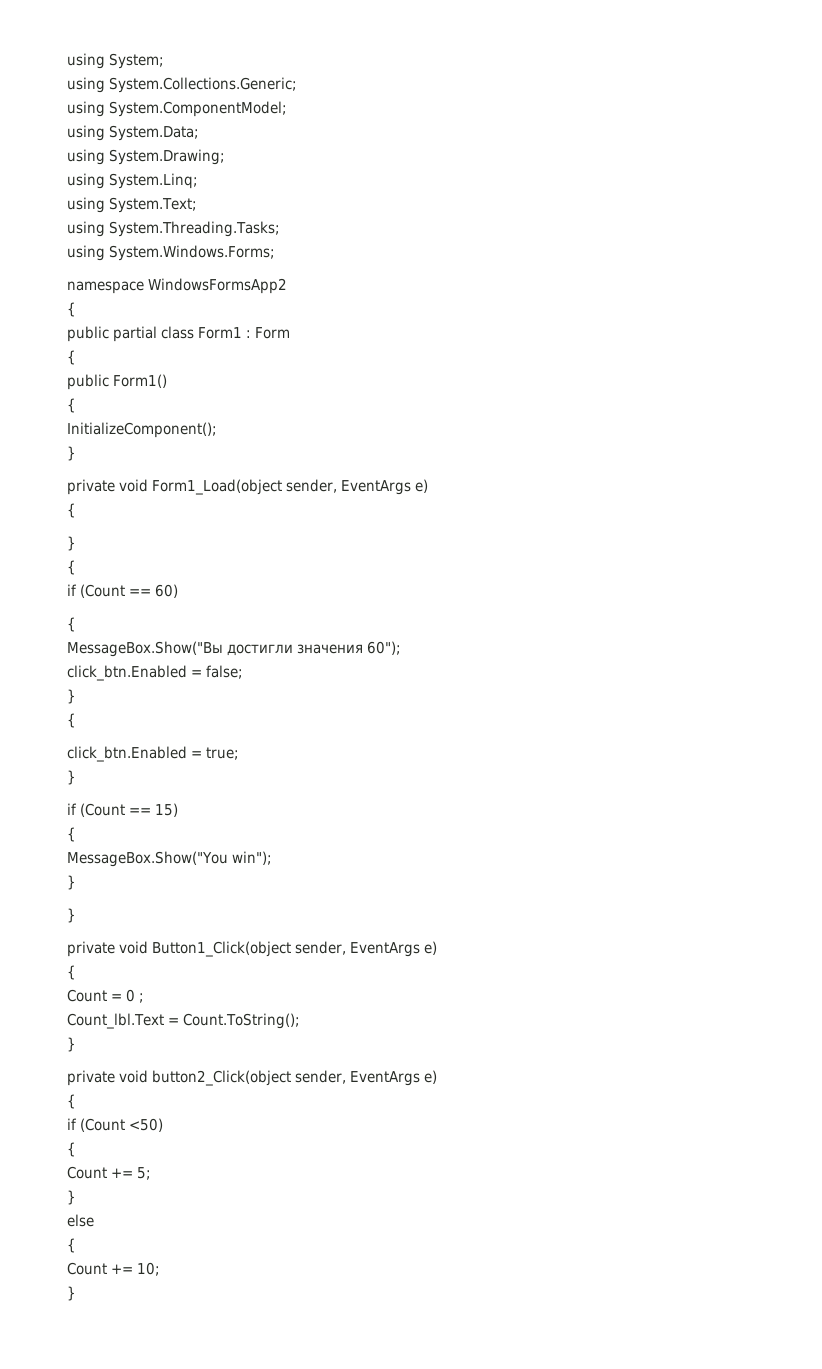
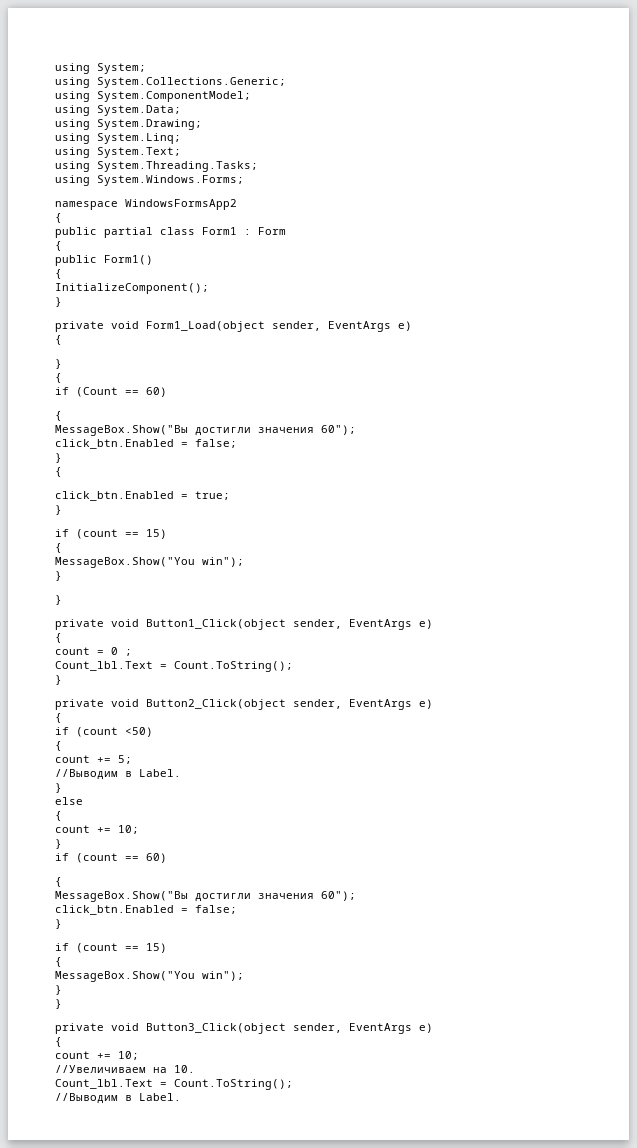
  click_btn.Enabled = true;
  }
- if (Count == 15)
+ if (count == 15)
- Count = 0 ;
+ count = 0 ;
- private void button2_Click(object sender, EventArgs e)
+ private void Button2_Click(object sender, EventArgs e)
- if (Count <50)
+ if (count <50)
- Count += 5;
+ count += 5;
+ //Выводим в Label.
  else
  {
- Count += 10;
+ count += 10;
+ if (count == 60)
+ {
+ MessageBox.Show("Вы достигли значения 60");
+ click_btn.Enabled = false;
+ }
+ if (count == 15)
+ {
+ MessageBox.Show("You win");
+ }
+ }
+ private void Button3_Click(object sender, EventArgs e)
+ {
+ count += 10;
+ //Увеличиваем на 10.
+ Count_lbl.Text = Count.ToString();
+ //Выводим в Label.

